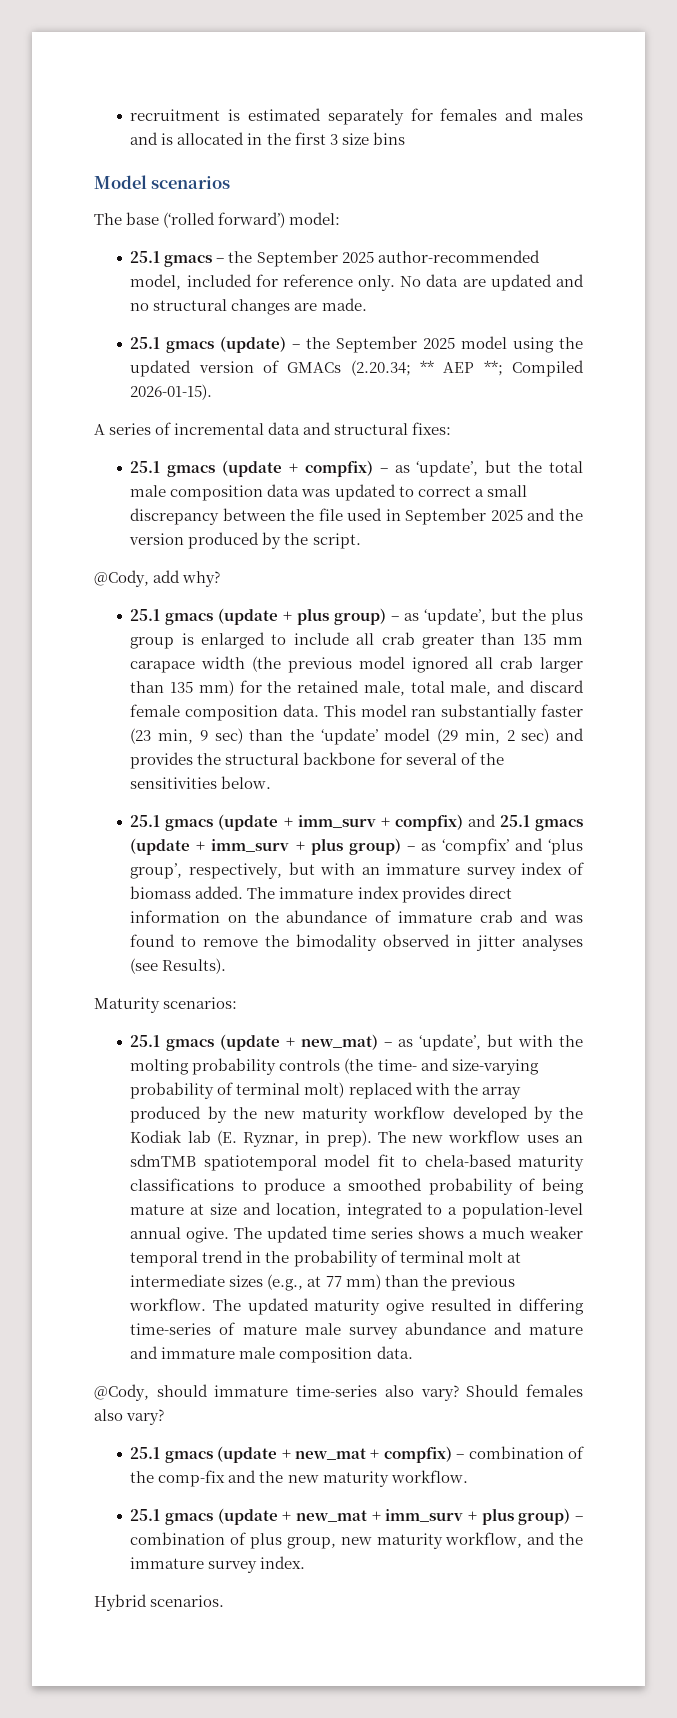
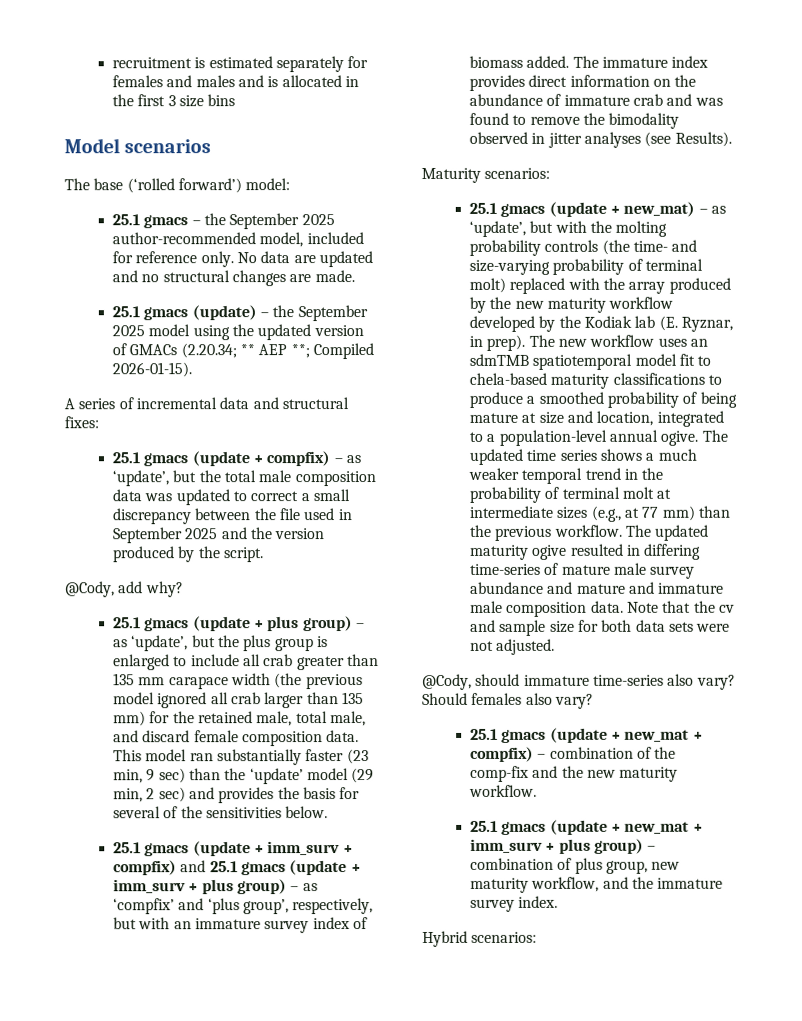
- This model ran substantially faster (23 min, 9 sec) than the ‘update’ model (29 min, 2 sec) and provides the structural backbone for several of the sensitivities below.
+ This model ran substantially faster (23 min, 9 sec) than the ‘update’ model (29 min, 2 sec) and provides the basis for several of the sensitivities below.
+ Note that the cv and sample size for both data sets were not adjusted.
- Hybrid scenarios.
+ Hybrid scenarios:

